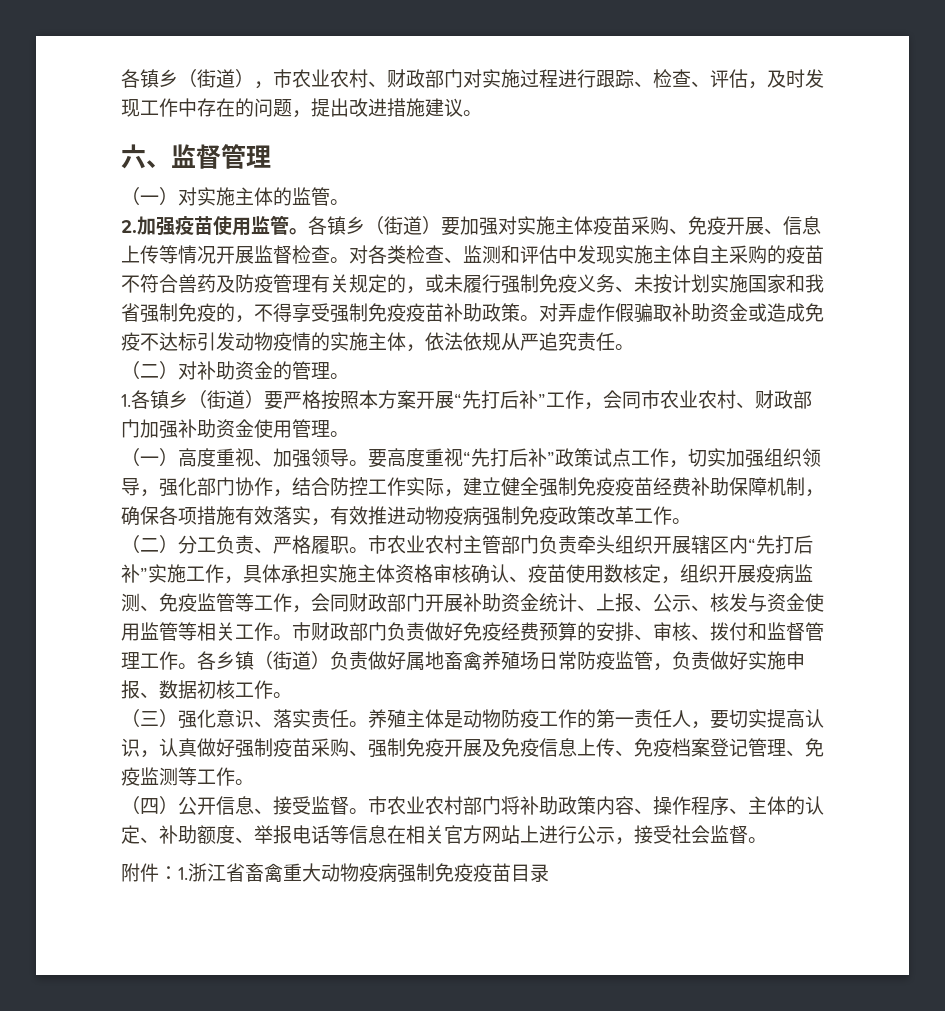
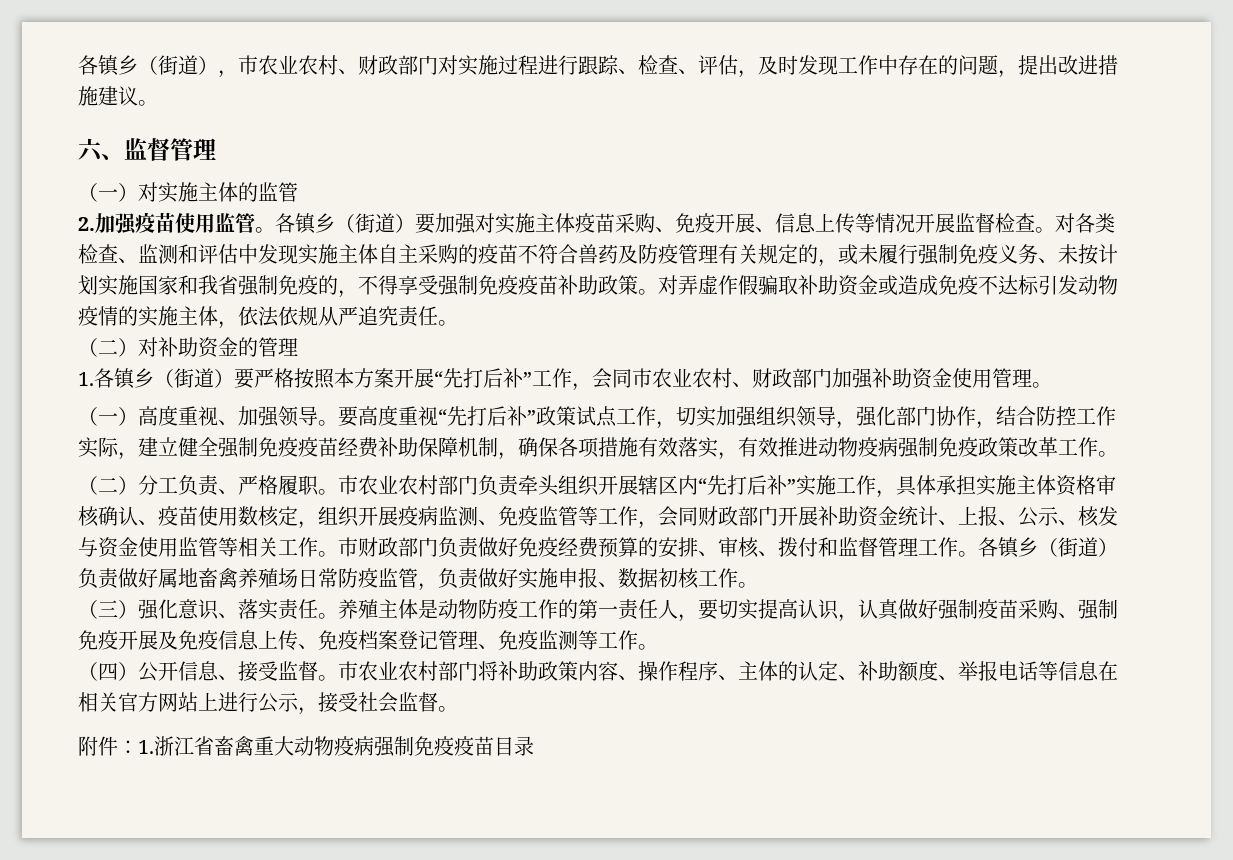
- （一）对实施主体的监管。
+ （一）对实施主体的监管
- （二）对补助资金的管理。
+ （二）对补助资金的管理
- 市农业农村主管部门负责牵头组织开展辖区内“先打后补”实施工作，具体承担实施主体资格审核确认、疫苗使用数核定，组织开展疫病监测、免疫监管等工作，会同财政部门开展补助资金统计、上报、公示、核发与资金使用监管等相关工作。
+ 市农业农村部门负责牵头组织开展辖区内“先打后补”实施工作，具体承担实施主体资格审核确认、疫苗使用数核定，组织开展疫病监测、免疫监管等工作，会同财政部门开展补助资金统计、上报、公示、核发与资金使用监管等相关工作。
- 各乡镇（街道）负责做好属地畜禽养殖场日常防疫监管，负责做好实施申报、数据初核工作。
+ 各镇乡（街道）负责做好属地畜禽养殖场日常防疫监管，负责做好实施申报、数据初核工作。

